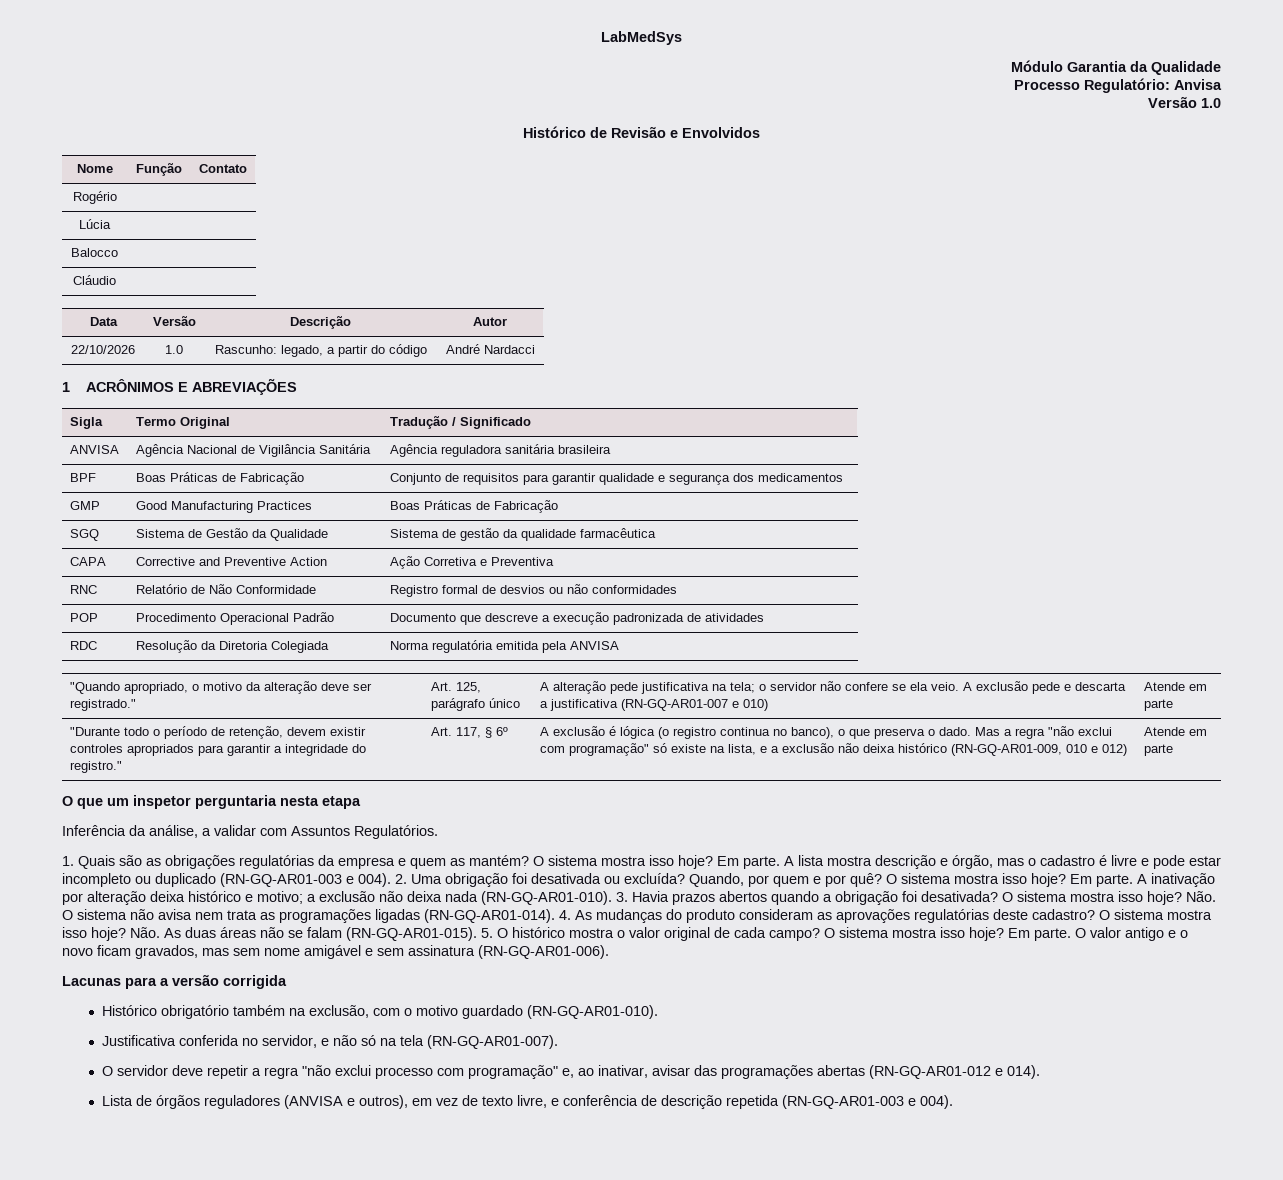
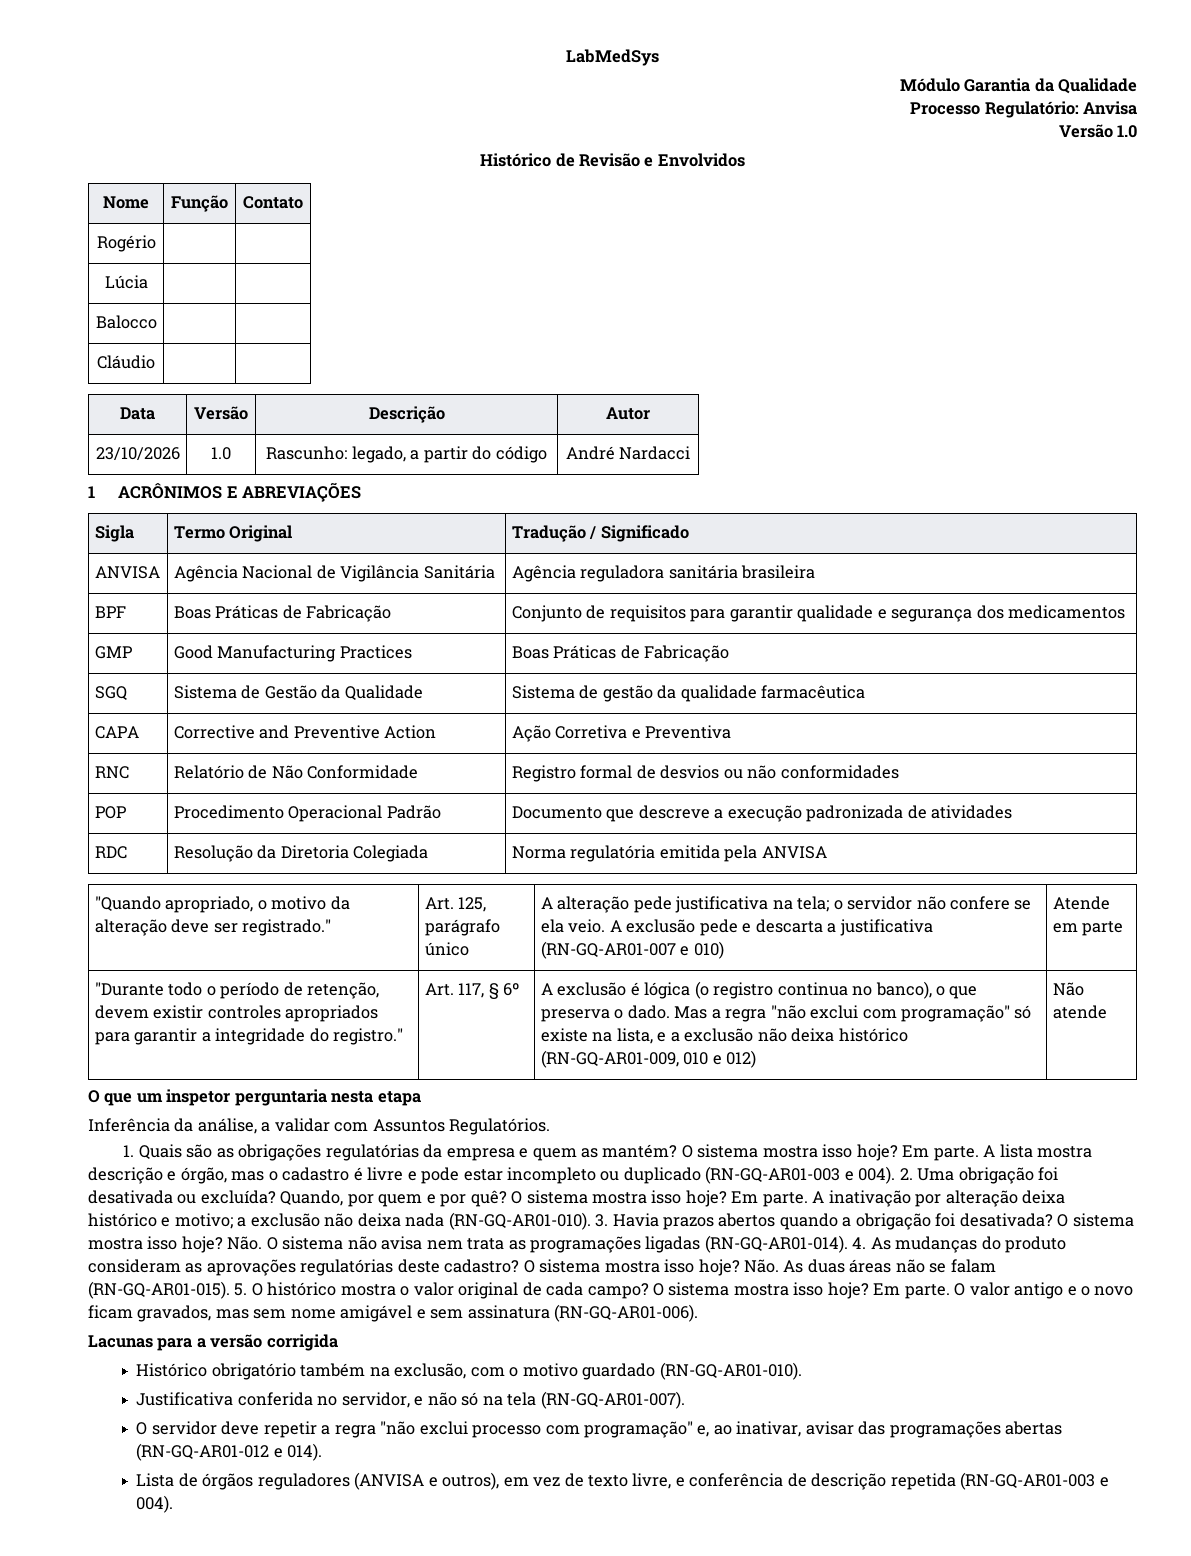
- 22/10/2026 | 1.0 | Rascunho: legado, a partir do código | André Nardacci
+ 23/10/2026 | 1.0 | Rascunho: legado, a partir do código | André Nardacci
- Mas a regra "não exclui com programação" só existe na lista, e a exclusão não deixa histórico (RN-GQ-AR01-009, 010 e 012) | Atende em parte
+ Mas a regra "não exclui com programação" só existe na lista, e a exclusão não deixa histórico (RN-GQ-AR01-009, 010 e 012) | Não atende

